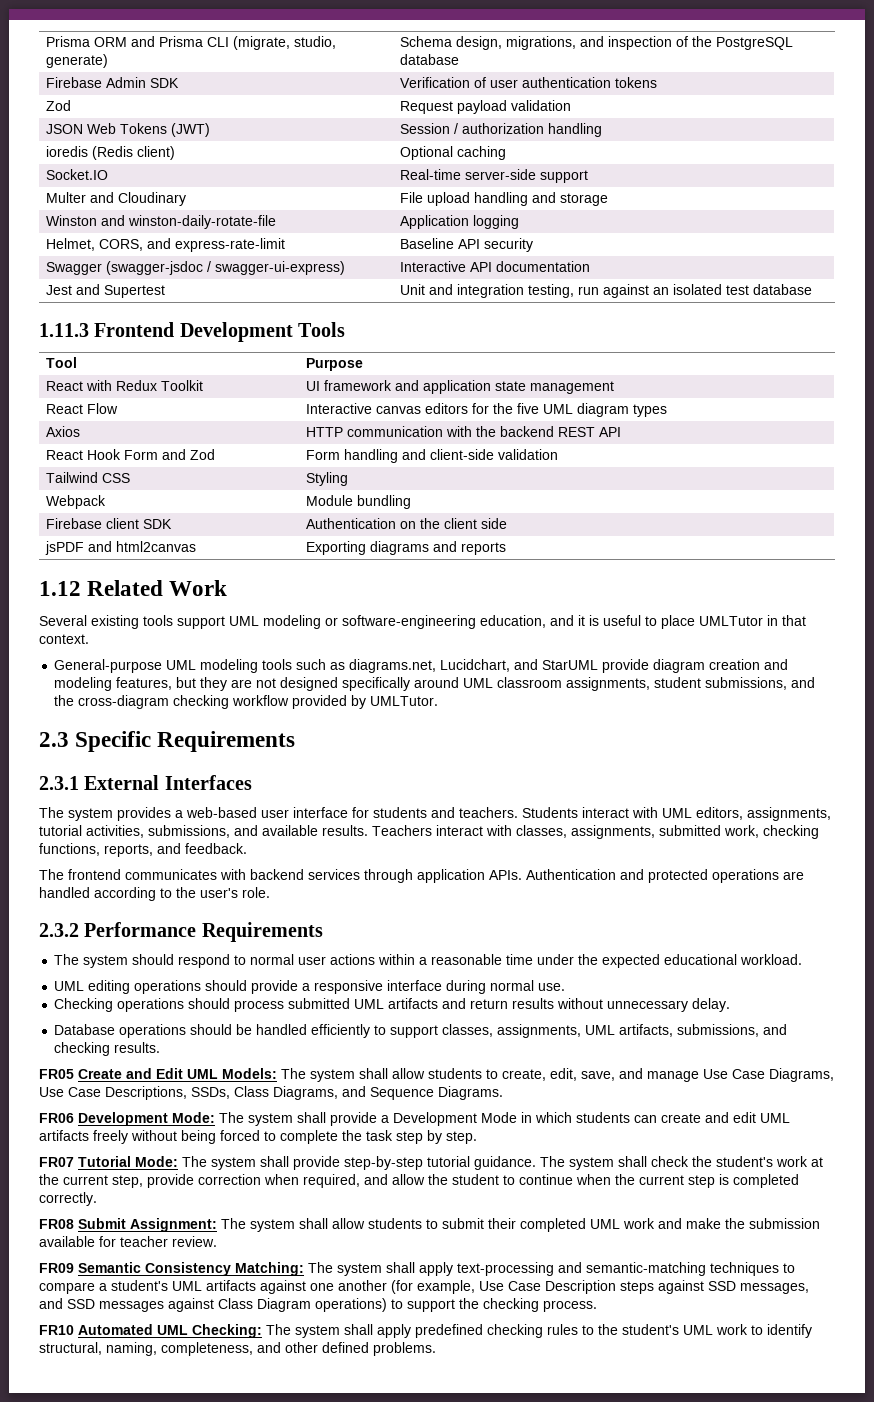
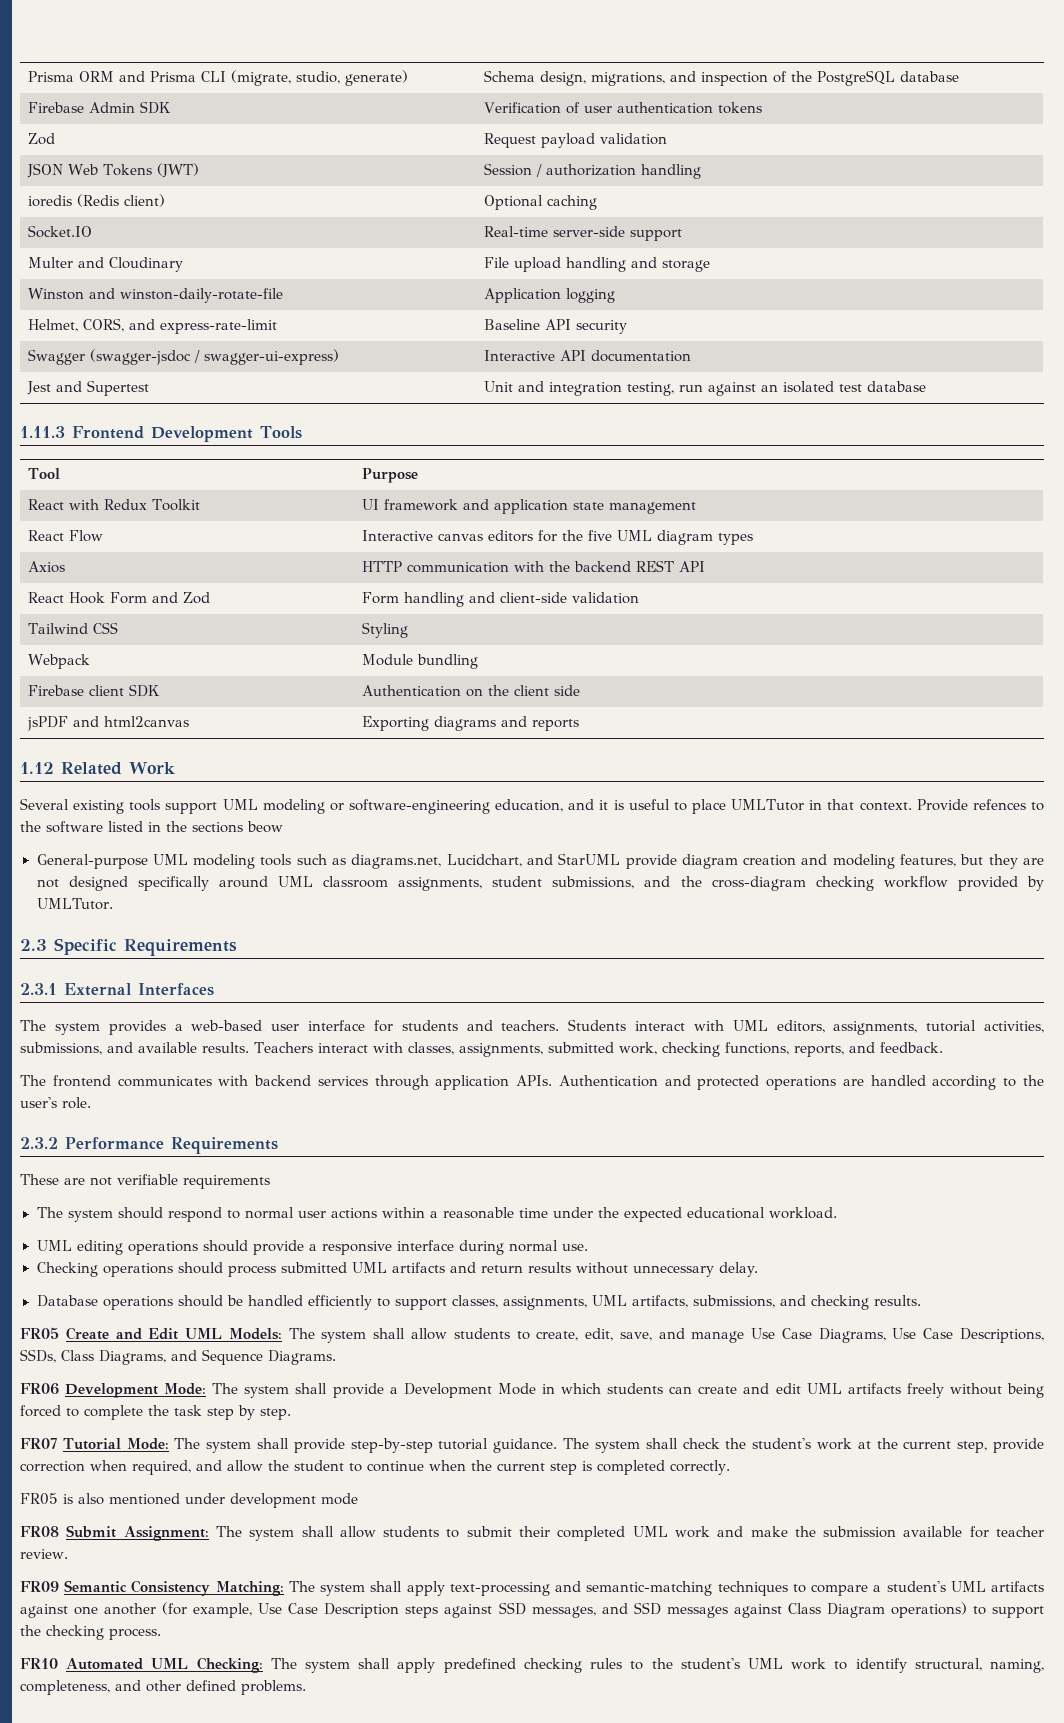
+ Provide refences to the software listed in the sections beow
+ These are not verifiable requirements
+ FR05 is also mentioned under development mode

